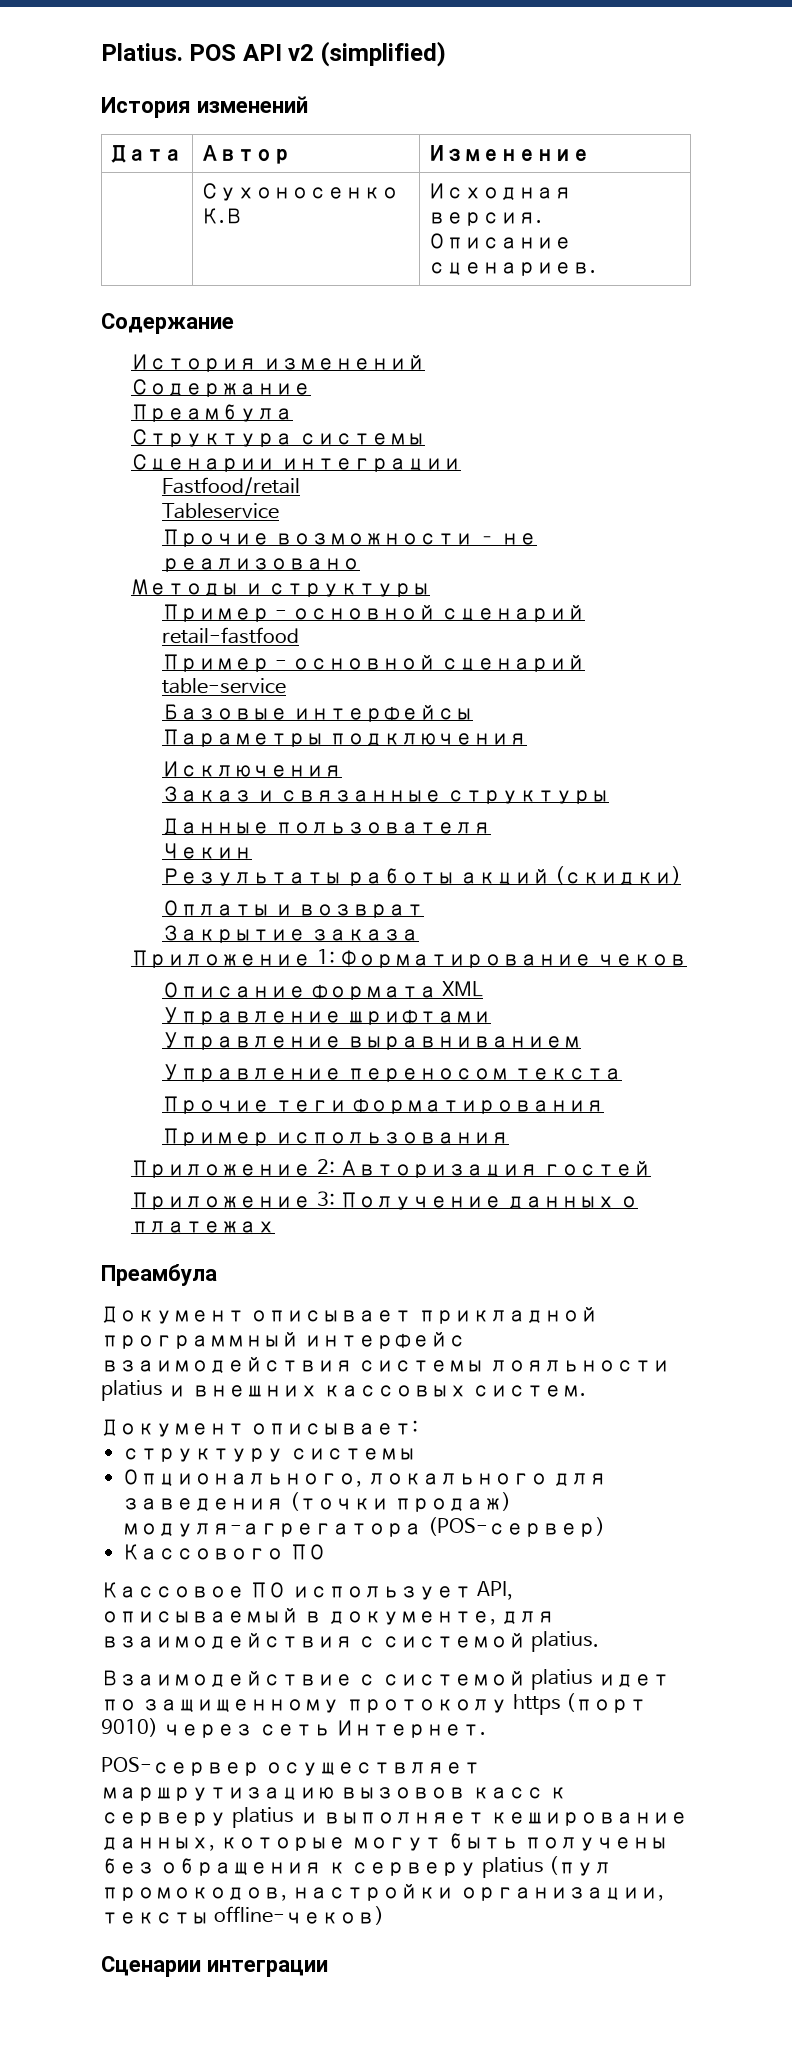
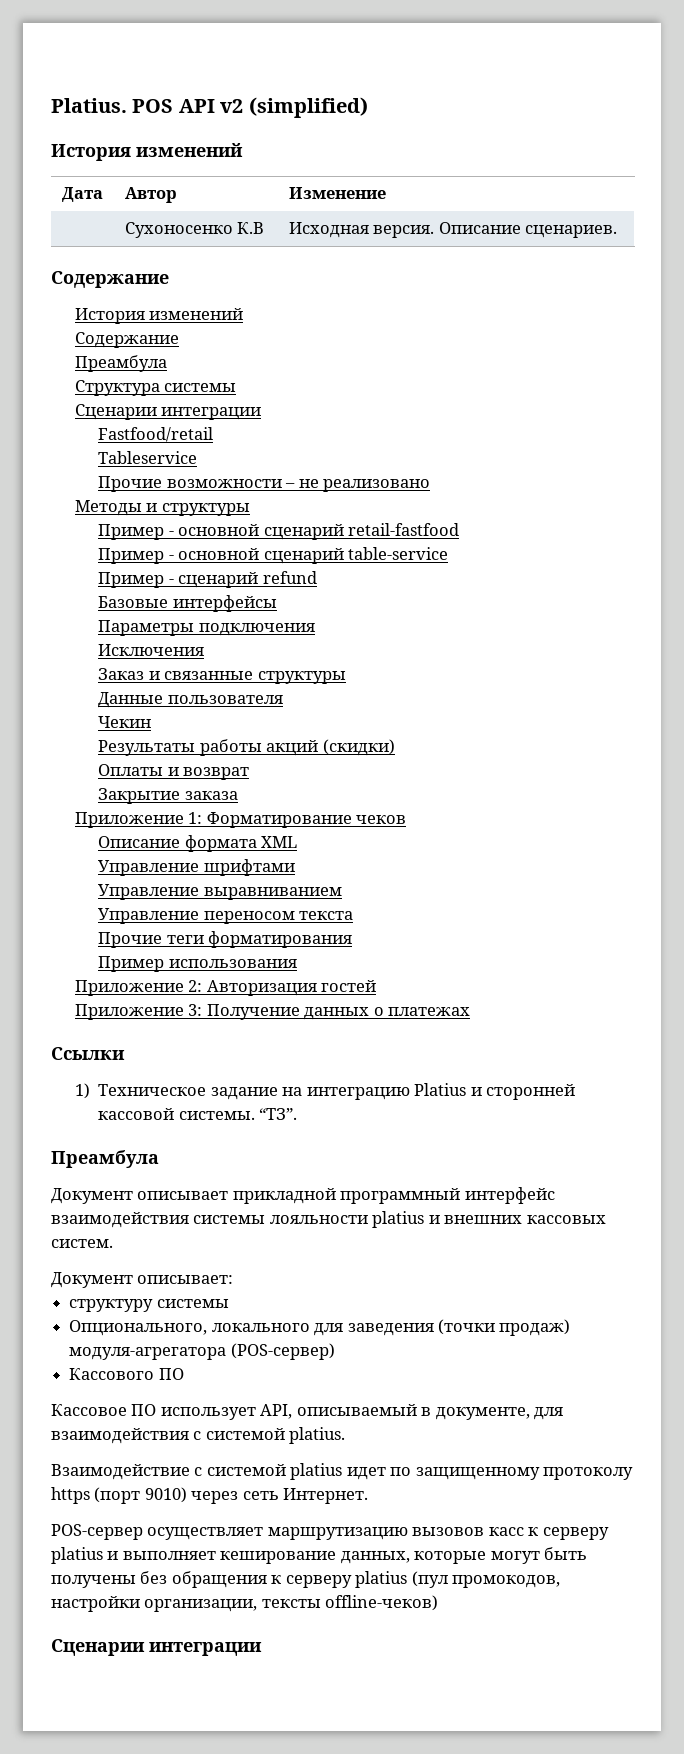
+ Пример - сценарий refund
+ Ссылки
+ 1) Техническое задание на интеграцию Platius и сторонней кассовой системы. “ТЗ”.

